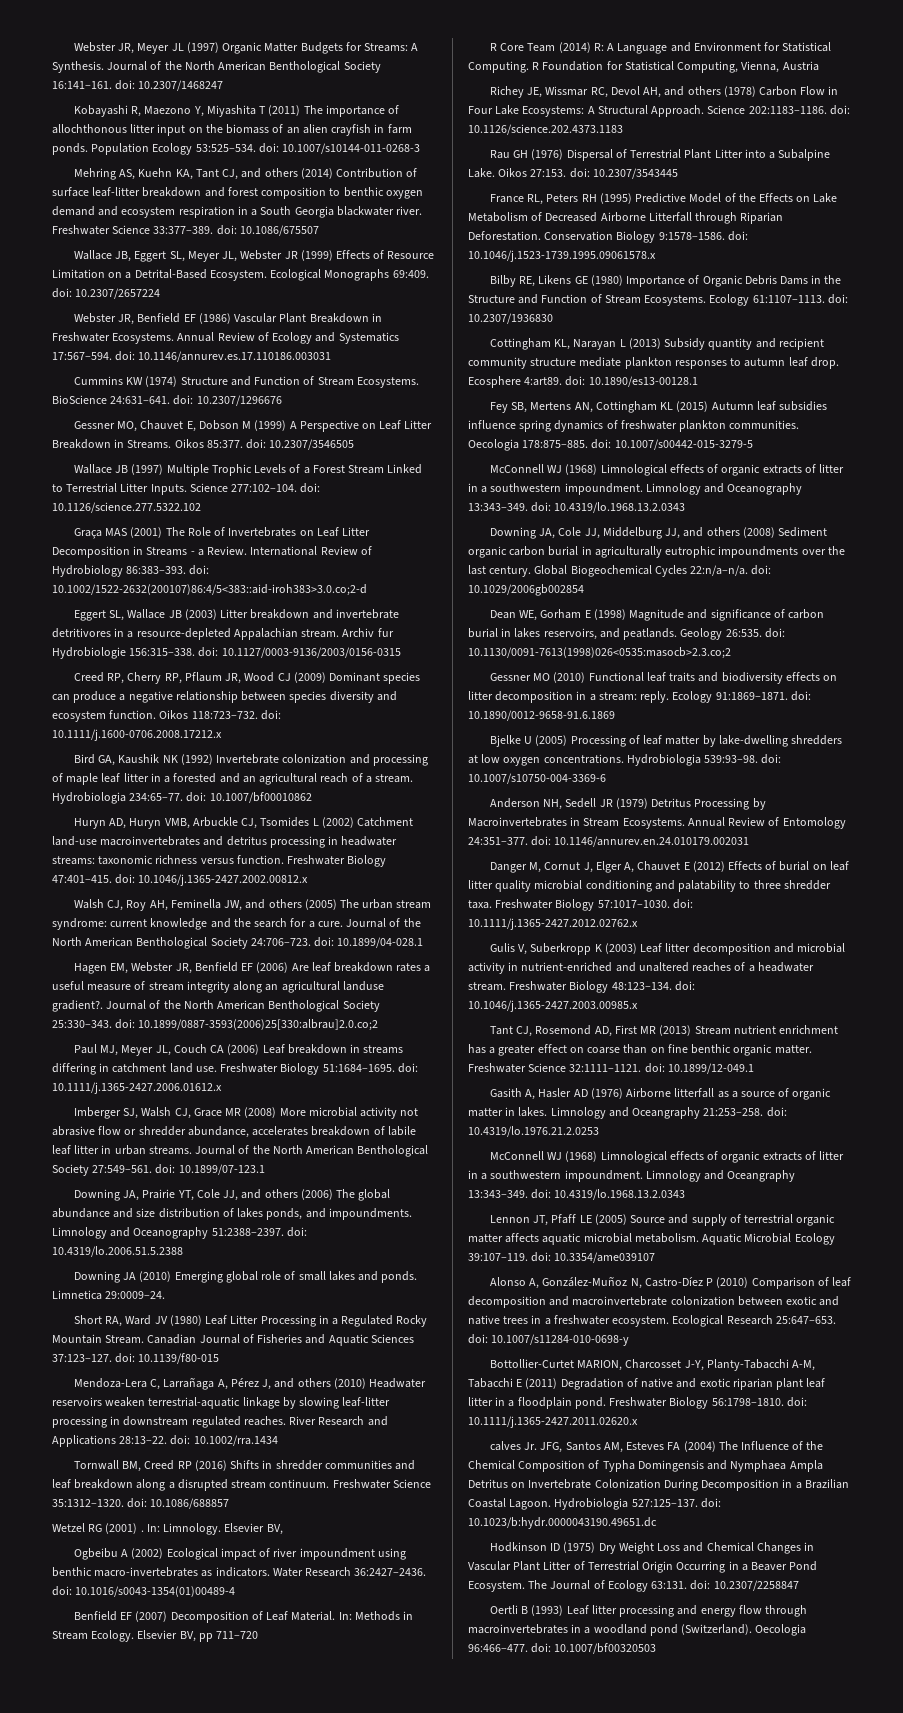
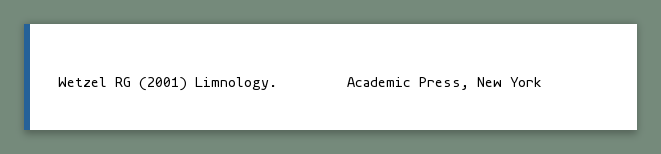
- Webster JR, Meyer JL (1997) Organic Matter Budgets for Streams: A Synthesis. Journal of the North American Benthological Society 16:141–161. doi: 10.2307/1468247
- Kobayashi R, Maezono Y, Miyashita T (2011) The importance of allochthonous litter input on the biomass of an alien crayfish in farm ponds. Population Ecology 53:525–534. doi: 10.1007/s10144-011-0268-3
- Mehring AS, Kuehn KA, Tant CJ, and others (2014) Contribution of surface leaf-litter breakdown and forest composition to benthic oxygen demand and ecosystem respiration in a South Georgia blackwater river. Freshwater Science 33:377–389. doi: 10.1086/675507
- Wallace JB, Eggert SL, Meyer JL, Webster JR (1999) Effects of Resource Limitation on a Detrital-Based Ecosystem. Ecological Monographs 69:409. doi: 10.2307/2657224
- Webster JR, Benfield EF (1986) Vascular Plant Breakdown in Freshwater Ecosystems. Annual Review of Ecology and Systematics 17:567–594. doi: 10.1146/annurev.es.17.110186.003031
- Cummins KW (1974) Structure and Function of Stream Ecosystems. BioScience 24:631–641. doi: 10.2307/1296676
- Gessner MO, Chauvet E, Dobson M (1999) A Perspective on Leaf Litter Breakdown in Streams. Oikos 85:377. doi: 10.2307/3546505
- Wallace JB (1997) Multiple Trophic Levels of a Forest Stream Linked to Terrestrial Litter Inputs. Science 277:102–104. doi: 10.1126/science.277.5322.102
- Graça MAS (2001) The Role of Invertebrates on Leaf Litter Decomposition in Streams - a Review. International Review of Hydrobiology 86:383–393. doi: 10.1002/1522-2632(200107)86:4/5<383::aid-iroh383>3.0.co;2-d
- Eggert SL, Wallace JB (2003) Litter breakdown and invertebrate detritivores in a resource-depleted Appalachian stream. Archiv fur Hydrobiologie 156:315–338. doi: 10.1127/0003-9136/2003/0156-0315
- Creed RP, Cherry RP, Pflaum JR, Wood CJ (2009) Dominant species can produce a negative relationship between species diversity and ecosystem function. Oikos 118:723–732. doi: 10.1111/j.1600-0706.2008.17212.x
- Bird GA, Kaushik NK (1992) Invertebrate colonization and processing of maple leaf litter in a forested and an agricultural reach of a stream. Hydrobiologia 234:65–77. doi: 10.1007/bf00010862
- Huryn AD, Huryn VMB, Arbuckle CJ, Tsomides L (2002) Catchment land-use macroinvertebrates and detritus processing in headwater streams: taxonomic richness versus function. Freshwater Biology 47:401–415. doi: 10.1046/j.1365-2427.2002.00812.x
- Walsh CJ, Roy AH, Feminella JW, and others (2005) The urban stream syndrome: current knowledge and the search for a cure. Journal of the North American Benthological Society 24:706–723. doi: 10.1899/04-028.1
- Hagen EM, Webster JR, Benfield EF (2006) Are leaf breakdown rates a useful measure of stream integrity along an agricultural landuse gradient?. Journal of the North American Benthological Society 25:330–343. doi: 10.1899/0887-3593(2006)25[330:albrau]2.0.co;2
- Paul MJ, Meyer JL, Couch CA (2006) Leaf breakdown in streams differing in catchment land use. Freshwater Biology 51:1684–1695. doi: 10.1111/j.1365-2427.2006.01612.x
- Imberger SJ, Walsh CJ, Grace MR (2008) More microbial activity not abrasive flow or shredder abundance, accelerates breakdown of labile leaf litter in urban streams. Journal of the North American Benthological Society 27:549–561. doi: 10.1899/07-123.1
- Downing JA, Prairie YT, Cole JJ, and others (2006) The global abundance and size distribution of lakes ponds, and impoundments. Limnology and Oceanography 51:2388–2397. doi: 10.4319/lo.2006.51.5.2388
- Downing JA (2010) Emerging global role of small lakes and ponds. Limnetica 29:0009–24.
- Short RA, Ward JV (1980) Leaf Litter Processing in a Regulated Rocky Mountain Stream. Canadian Journal of Fisheries and Aquatic Sciences 37:123–127. doi: 10.1139/f80-015
- Mendoza-Lera C, Larrañaga A, Pérez J, and others (2010) Headwater reservoirs weaken terrestrial-aquatic linkage by slowing leaf-litter processing in downstream regulated reaches. River Research and Applications 28:13–22. doi: 10.1002/rra.1434
- Tornwall BM, Creed RP (2016) Shifts in shredder communities and leaf breakdown along a disrupted stream continuum. Freshwater Science 35:1312–1320. doi: 10.1086/688857
- Wetzel RG (2001) . In: Limnology. Elsevier BV,
- Ogbeibu A (2002) Ecological impact of river impoundment using benthic macro-invertebrates as indicators. Water Research 36:2427–2436. doi: 10.1016/s0043-1354(01)00489-4
- Benfield EF (2007) Decomposition of Leaf Material. In: Methods in Stream Ecology. Elsevier BV, pp 711–720
- R Core Team (2014) R: A Language and Environment for Statistical Computing. R Foundation for Statistical Computing, Vienna, Austria
- Richey JE, Wissmar RC, Devol AH, and others (1978) Carbon Flow in Four Lake Ecosystems: A Structural Approach. Science 202:1183–1186. doi: 10.1126/science.202.4373.1183
- Rau GH (1976) Dispersal of Terrestrial Plant Litter into a Subalpine Lake. Oikos 27:153. doi: 10.2307/3543445
- France RL, Peters RH (1995) Predictive Model of the Effects on Lake Metabolism of Decreased Airborne Litterfall through Riparian Deforestation. Conservation Biology 9:1578–1586. doi: 10.1046/j.1523-1739.1995.09061578.x
- Bilby RE, Likens GE (1980) Importance of Organic Debris Dams in the Structure and Function of Stream Ecosystems. Ecology 61:1107–1113. doi: 10.2307/1936830
- Cottingham KL, Narayan L (2013) Subsidy quantity and recipient community structure mediate plankton responses to autumn leaf drop. Ecosphere 4:art89. doi: 10.1890/es13-00128.1
- Fey SB, Mertens AN, Cottingham KL (2015) Autumn leaf subsidies influence spring dynamics of freshwater plankton communities. Oecologia 178:875–885. doi: 10.1007/s00442-015-3279-5
- McConnell WJ (1968) Limnological effects of organic extracts of litter in a southwestern impoundment. Limnology and Oceanography 13:343–349. doi: 10.4319/lo.1968.13.2.0343
- Downing JA, Cole JJ, Middelburg JJ, and others (2008) Sediment organic carbon burial in agriculturally eutrophic impoundments over the last century. Global Biogeochemical Cycles 22:n/a–n/a. doi: 10.1029/2006gb002854
- Dean WE, Gorham E (1998) Magnitude and significance of carbon burial in lakes reservoirs, and peatlands. Geology 26:535. doi: 10.1130/0091-7613(1998)026<0535:masocb>2.3.co;2
- Gessner MO (2010) Functional leaf traits and biodiversity effects on litter decomposition in a stream: reply. Ecology 91:1869–1871. doi: 10.1890/0012-9658-91.6.1869
- Bjelke U (2005) Processing of leaf matter by lake-dwelling shredders at low oxygen concentrations. Hydrobiologia 539:93–98. doi: 10.1007/s10750-004-3369-6
- Anderson NH, Sedell JR (1979) Detritus Processing by Macroinvertebrates in Stream Ecosystems. Annual Review of Entomology 24:351–377. doi: 10.1146/annurev.en.24.010179.002031
- Danger M, Cornut J, Elger A, Chauvet E (2012) Effects of burial on leaf litter quality microbial conditioning and palatability to three shredder taxa. Freshwater Biology 57:1017–1030. doi: 10.1111/j.1365-2427.2012.02762.x
- Gulis V, Suberkropp K (2003) Leaf litter decomposition and microbial activity in nutrient-enriched and unaltered reaches of a headwater stream. Freshwater Biology 48:123–134. doi: 10.1046/j.1365-2427.2003.00985.x
- Tant CJ, Rosemond AD, First MR (2013) Stream nutrient enrichment has a greater effect on coarse than on fine benthic organic matter. Freshwater Science 32:1111–1121. doi: 10.1899/12-049.1
- Gasith A, Hasler AD (1976) Airborne litterfall as a source of organic matter in lakes. Limnology and Oceangraphy 21:253–258. doi: 10.4319/lo.1976.21.2.0253
- McConnell WJ (1968) Limnological effects of organic extracts of litter in a southwestern impoundment. Limnology and Oceangraphy 13:343–349. doi: 10.4319/lo.1968.13.2.0343
- Lennon JT, Pfaff LE (2005) Source and supply of terrestrial organic matter affects aquatic microbial metabolism. Aquatic Microbial Ecology 39:107–119. doi: 10.3354/ame039107
- Alonso A, González-Muñoz N, Castro-Díez P (2010) Comparison of leaf decomposition and macroinvertebrate colonization between exotic and native trees in a freshwater ecosystem. Ecological Research 25:647–653. doi: 10.1007/s11284-010-0698-y
- Bottollier-Curtet MARION, Charcosset J-Y, Planty-Tabacchi A-M, Tabacchi E (2011) Degradation of native and exotic riparian plant leaf litter in a floodplain pond. Freshwater Biology 56:1798–1810. doi: 10.1111/j.1365-2427.2011.02620.x
- calves Jr. JFG, Santos AM, Esteves FA (2004) The Influence of the Chemical Composition of Typha Domingensis and Nymphaea Ampla Detritus on Invertebrate Colonization During Decomposition in a Brazilian Coastal Lagoon. Hydrobiologia 527:125–137. doi: 10.1023/b:hydr.0000043190.49651.dc
- Hodkinson ID (1975) Dry Weight Loss and Chemical Changes in Vascular Plant Litter of Terrestrial Origin Occurring in a Beaver Pond Ecosystem. The Journal of Ecology 63:131. doi: 10.2307/2258847
- Oertli B (1993) Leaf litter processing and energy flow through macroinvertebrates in a woodland pond (Switzerland). Oecologia 96:466–477. doi: 10.1007/bf00320503
+ Wetzel RG (2001) Limnology. Academic Press, New York

